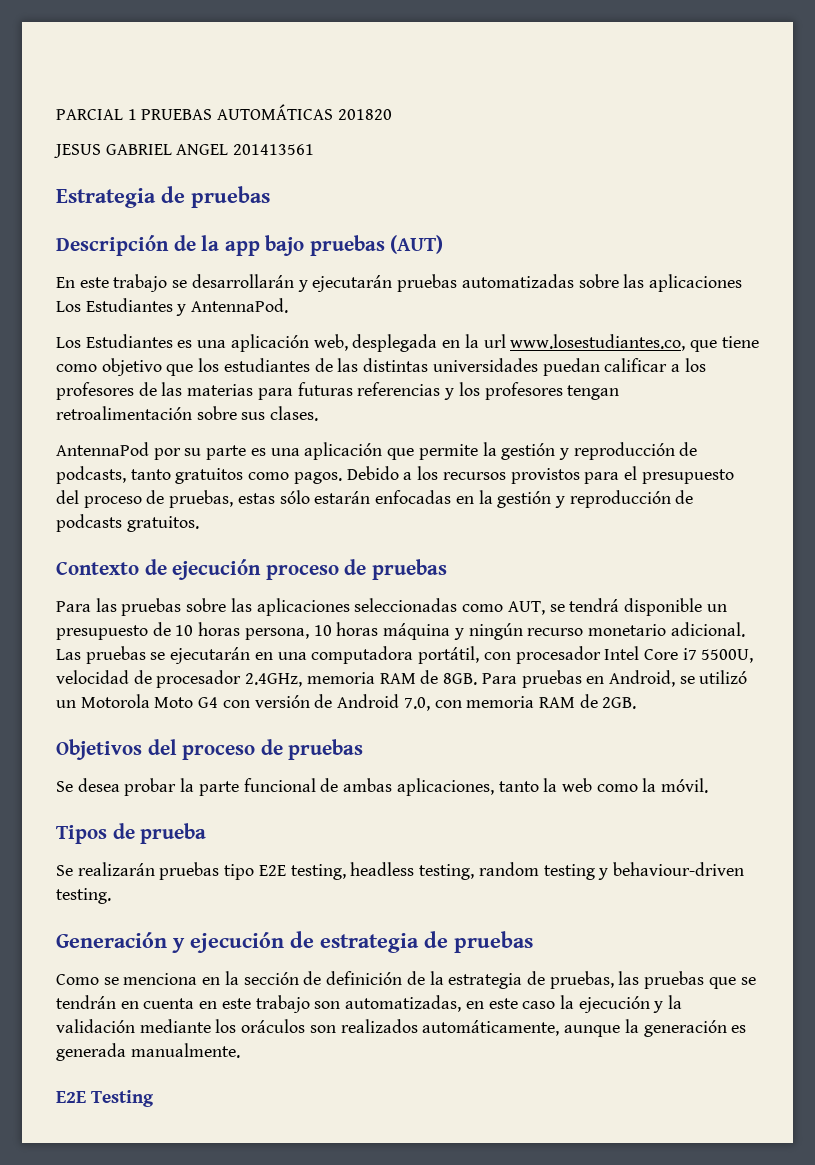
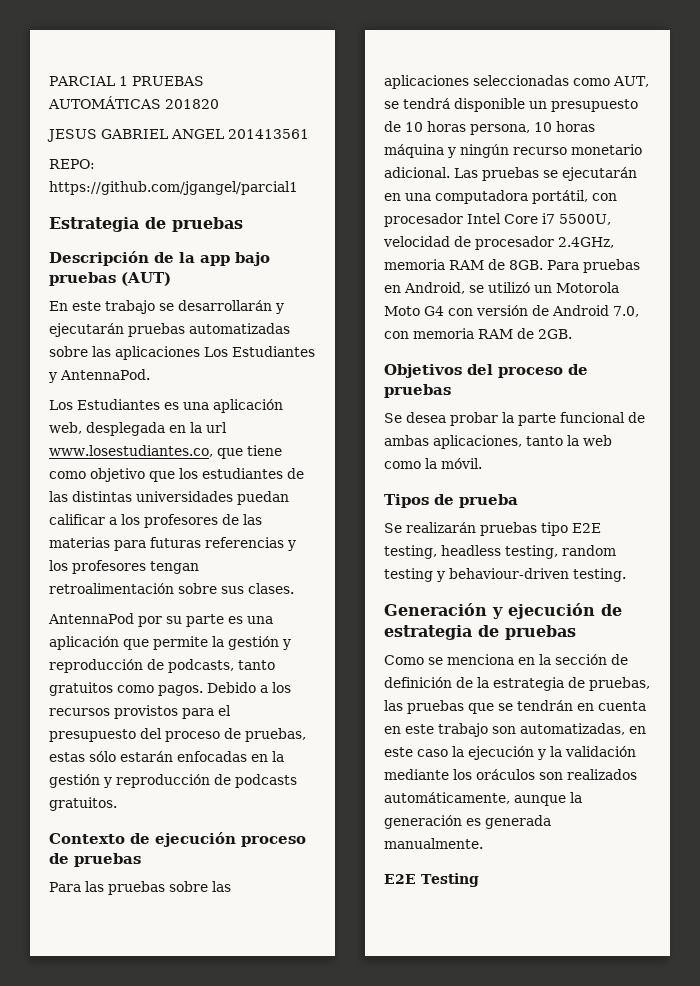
+ REPO: https://github.com/jgangel/parcial1

